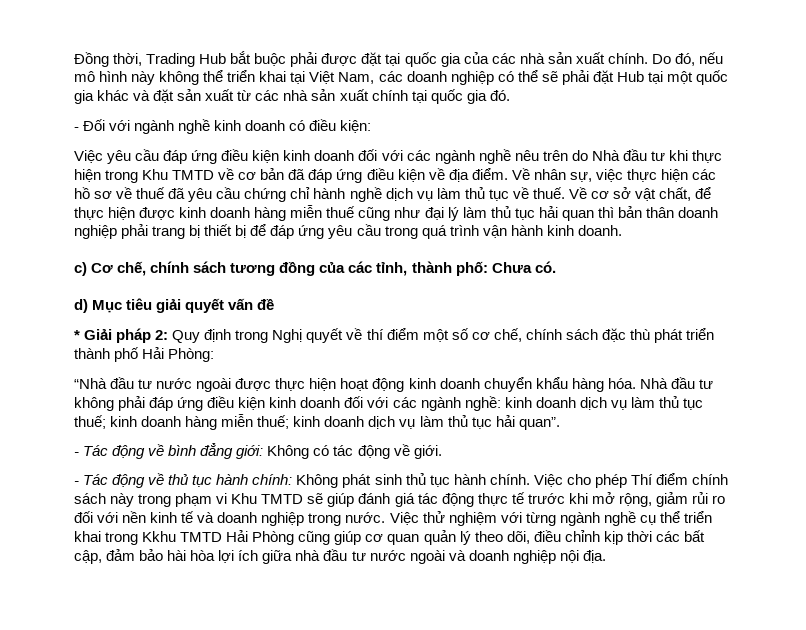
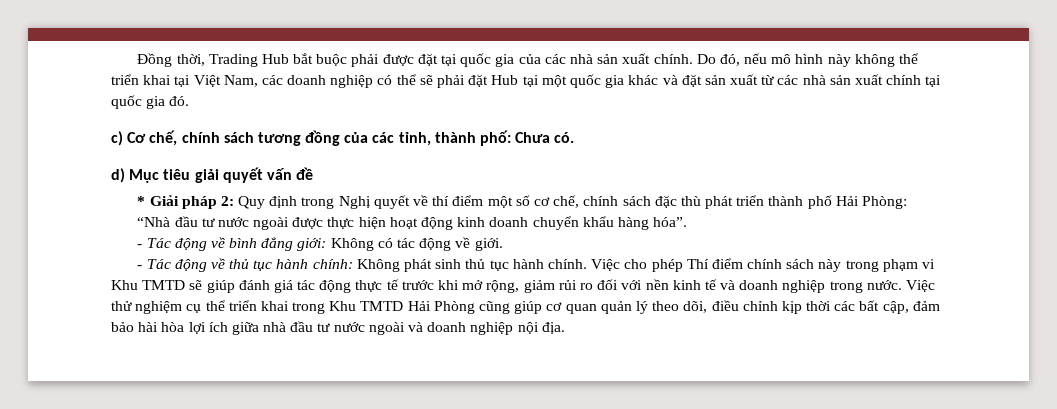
- - Đối với ngành nghề kinh doanh có điều kiện:
- Việc yêu cầu đáp ứng điều kiện kinh doanh đối với các ngành nghề nêu trên do Nhà đầu tư khi thực hiện trong Khu TMTD về cơ bản đã đáp ứng điều kiện về địa điểm. Về nhân sự, việc thực hiện các hồ sơ về thuế đã yêu cầu chứng chỉ hành nghề dịch vụ làm thủ tục về thuế. Về cơ sở vật chất, để thực hiện được kinh doanh hàng miễn thuế cũng như đại lý làm thủ tục hải quan thì bản thân doanh nghiệp phải trang bị thiết bị để đáp ứng yêu cầu trong quá trình vận hành kinh doanh.
- “Nhà đầu tư nước ngoài được thực hiện hoạt động kinh doanh chuyển khẩu hàng hóa. Nhà đầu tư không phải đáp ứng điều kiện kinh doanh đối với các ngành nghề: kinh doanh dịch vụ làm thủ tục thuế; kinh doanh hàng miễn thuế; kinh doanh dịch vụ làm thủ tục hải quan”.
+ “Nhà đầu tư nước ngoài được thực hiện hoạt động kinh doanh chuyển khẩu hàng hóa”.
- Việc thử nghiệm với từng ngành nghề cụ thể triển khai trong Kkhu TMTD Hải Phòng cũng giúp cơ quan quản lý theo dõi, điều chỉnh kịp thời các bất cập, đảm bảo hài hòa lợi ích giữa nhà đầu tư nước ngoài và doanh nghiệp nội địa.
+ Việc thử nghiệm cụ thể triển khai trong Khu TMTD Hải Phòng cũng giúp cơ quan quản lý theo dõi, điều chỉnh kịp thời các bất cập, đảm bảo hài hòa lợi ích giữa nhà đầu tư nước ngoài và doanh nghiệp nội địa.

